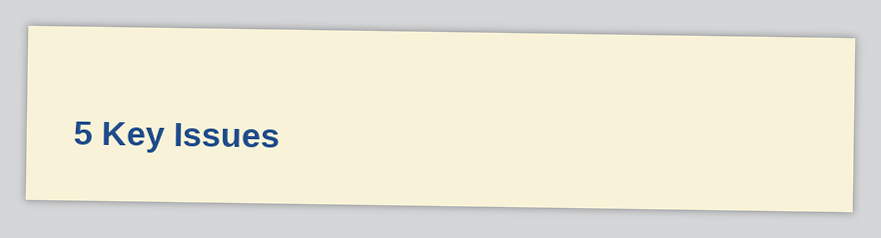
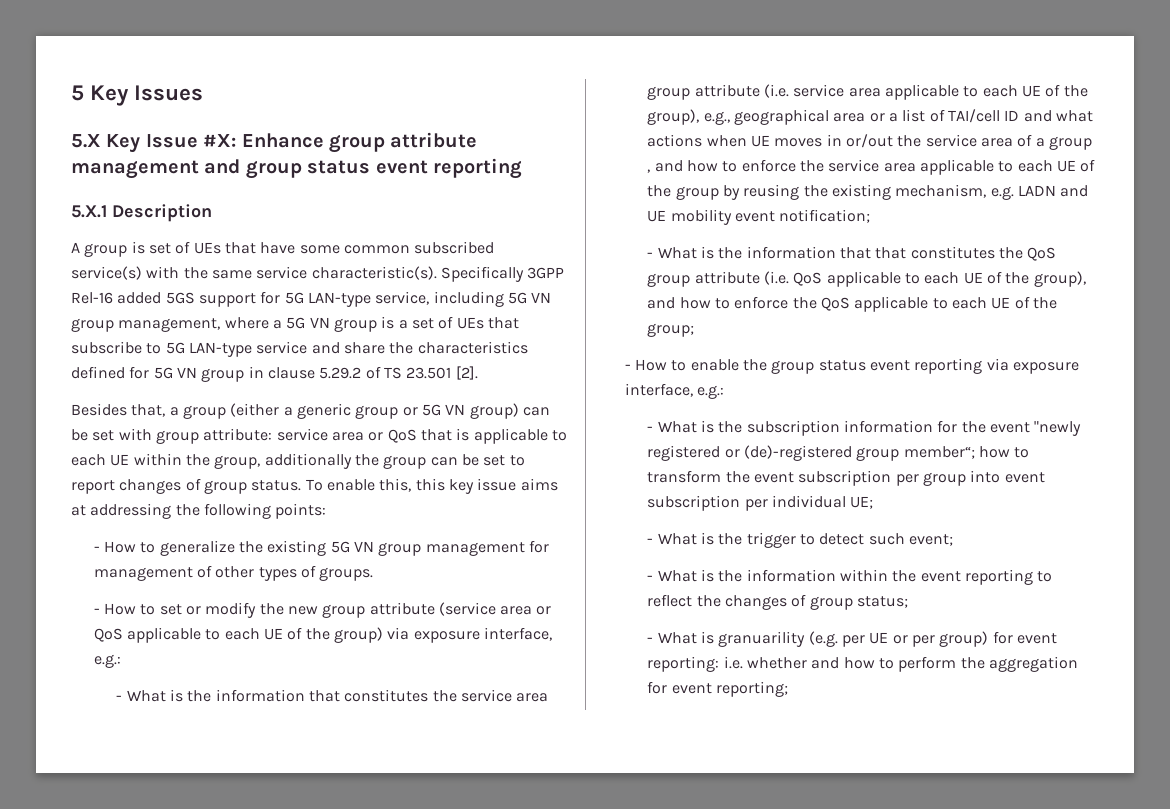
+ 5.X Key Issue #X: Enhance group attribute management and group status event reporting
+ 5.X.1 Description
+ A group is set of UEs that have some common subscribed service(s) with the same service characteristic(s). Specifically 3GPP Rel-16 added 5GS support for 5G LAN-type service, including 5G VN group management, where a 5G VN group is a set of UEs that subscribe to 5G LAN-type service and share the characteristics defined for 5G VN group in clause 5.29.2 of TS 23.501 [2].
+ Besides that, a group (either a generic group or 5G VN group) can be set with group attribute: service area or QoS that is applicable to each UE within the group, additionally the group can be set to report changes of group status. To enable this, this key issue aims at addressing the following points:
+ - How to generalize the existing 5G VN group management for management of other types of groups.
+ - How to set or modify the new group attribute (service area or QoS applicable to each UE of the group) via exposure interface, e.g.:
+ - What is the information that constitutes the service area group attribute (i.e. service area applicable to each UE of the group), e.g., geographical area or a list of TAI/cell ID and what actions when UE moves in or/out the service area of a group , and how to enforce the service area applicable to each UE of the group by reusing the existing mechanism, e.g. LADN and UE mobility event notification;
+ - What is the information that that constitutes the QoS group attribute (i.e. QoS applicable to each UE of the group), and how to enforce the QoS applicable to each UE of the group;
+ - How to enable the group status event reporting via exposure interface, e.g.:
+ - What is the subscription information for the event "newly registered or (de)-registered group member“; how to transform the event subscription per group into event subscription per individual UE;
+ - What is the trigger to detect such event;
+ - What is the information within the event reporting to reflect the changes of group status;
+ - What is granuarility (e.g. per UE or per group) for event reporting: i.e. whether and how to perform the aggregation for event reporting;

